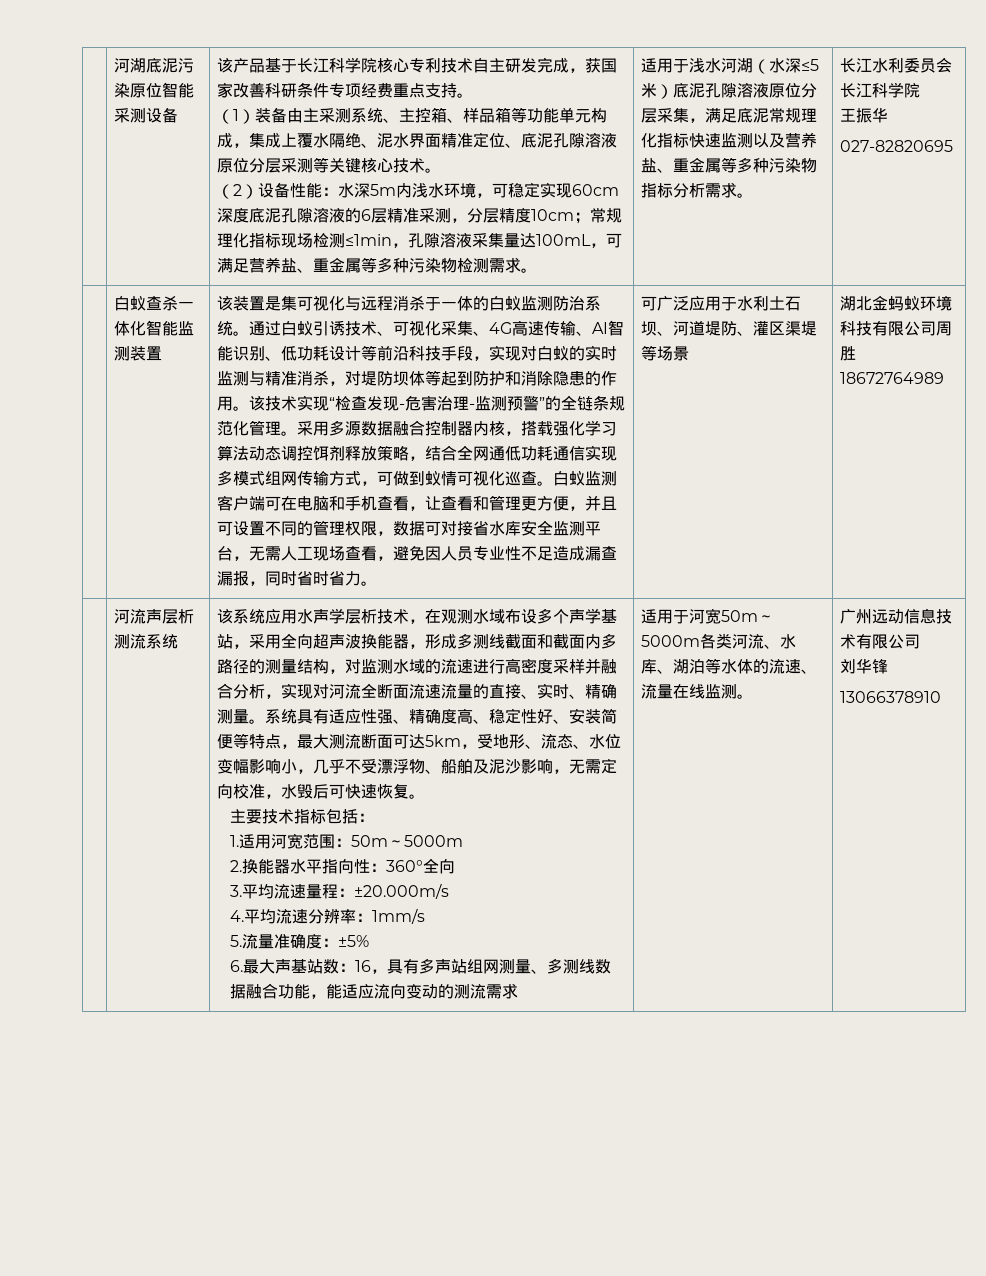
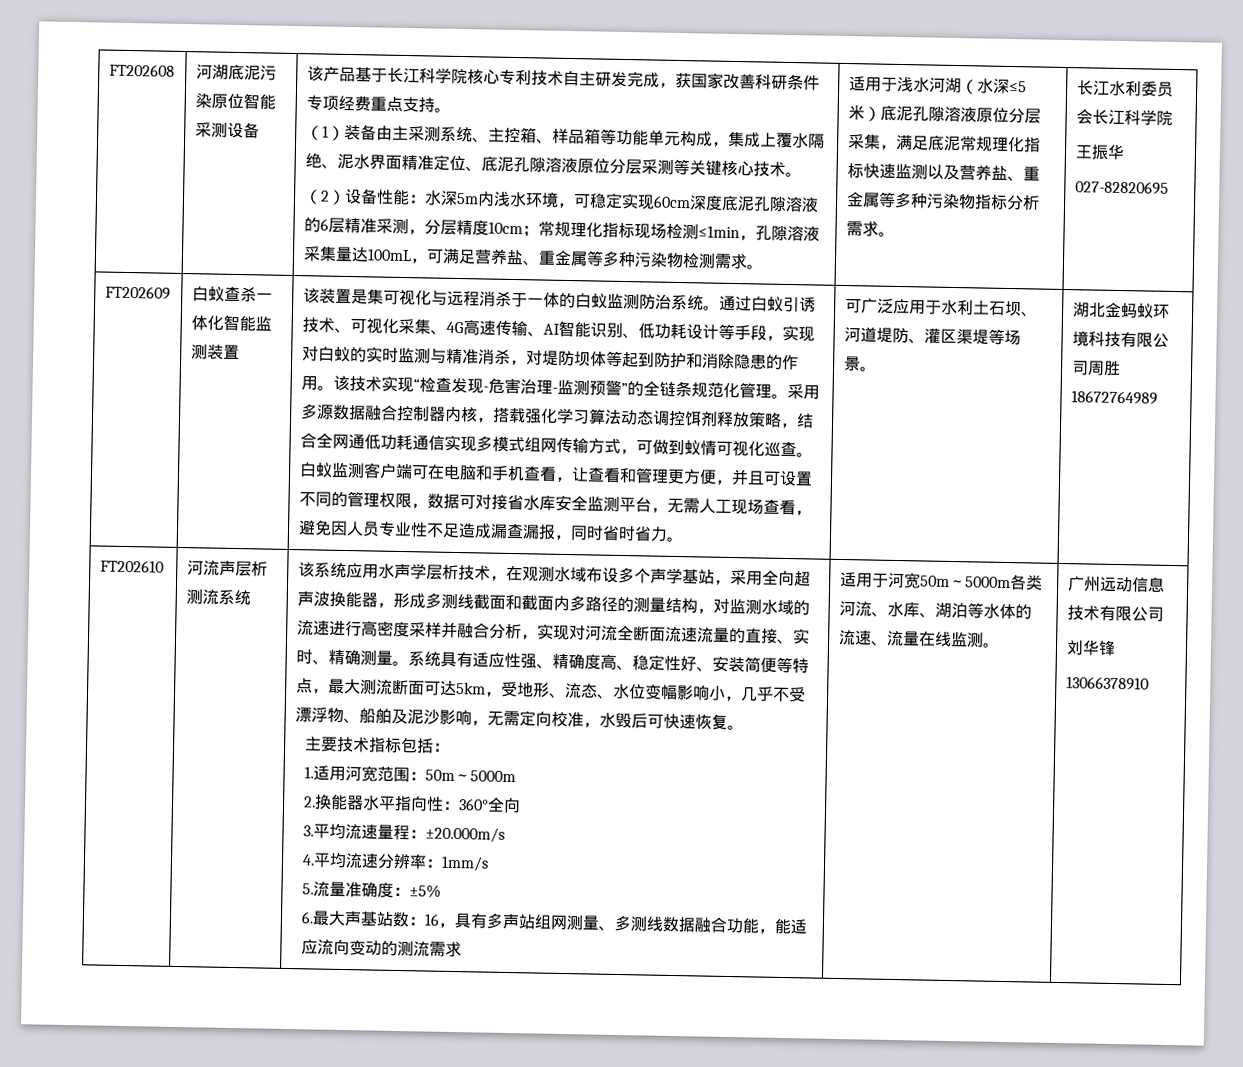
+ FT202608
+ FT202609
- 通过白蚁引诱技术、可视化采集、4G高速传输、AI智能识别、低功耗设计等前沿科技手段，实现对白蚁的实时监测与精准消杀，对堤防坝体等起到防护和消除隐患的作用。
+ 通过白蚁引诱技术、可视化采集、4G高速传输、AI智能识别、低功耗设计等手段，实现对白蚁的实时监测与精准消杀，对堤防坝体等起到防护和消除隐患的作用。
- 可广泛应用于水利土石坝、河道堤防、灌区渠堤等场景
+ 可广泛应用于水利土石坝、河道堤防、灌区渠堤等场景。
+ FT202610

